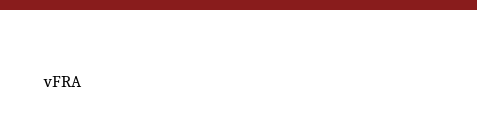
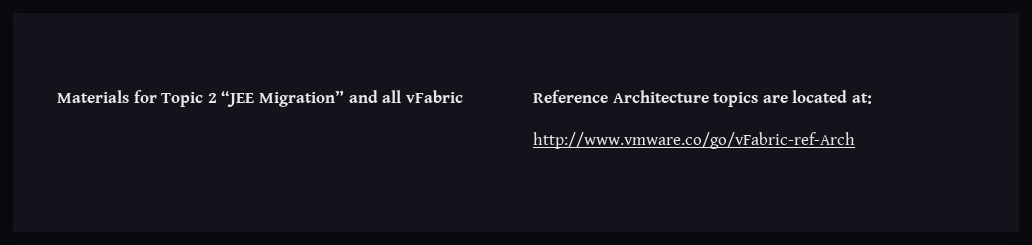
- vFRA
+ Materials for Topic 2 “JEE Migration” and all vFabric Reference Architecture topics are located at:
+ http://www.vmware.co/go/vFabric-ref-Arch

